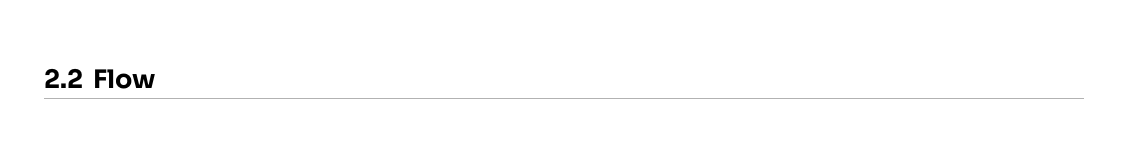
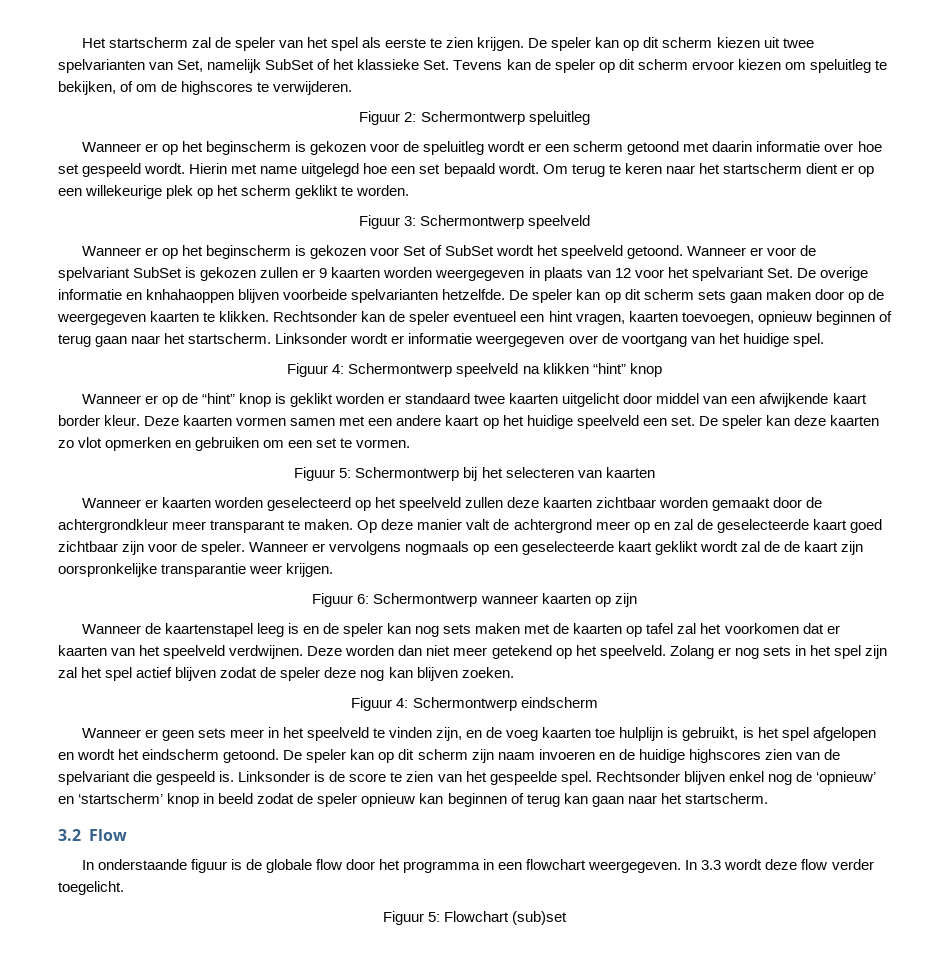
- 2.2 Flow
+ Het startscherm zal de speler van het spel als eerste te zien krijgen. De speler kan op dit scherm kiezen uit twee spelvarianten van Set, namelijk SubSet of het klassieke Set. Tevens kan de speler op dit scherm ervoor kiezen om speluitleg te bekijken, of om de highscores te verwijderen.
+ Figuur 2: Schermontwerp speluitleg
+ Wanneer er op het beginscherm is gekozen voor de speluitleg wordt er een scherm getoond met daarin informatie over hoe set gespeeld wordt. Hierin met name uitgelegd hoe een set bepaald wordt. Om terug te keren naar het startscherm dient er op een willekeurige plek op het scherm geklikt te worden.
+ Figuur 3: Schermontwerp speelveld
+ Wanneer er op het beginscherm is gekozen voor Set of SubSet wordt het speelveld getoond. Wanneer er voor de spelvariant SubSet is gekozen zullen er 9 kaarten worden weergegeven in plaats van 12 voor het spelvariant Set. De overige informatie en knhahaoppen blijven voorbeide spelvarianten hetzelfde. De speler kan op dit scherm sets gaan maken door op de weergegeven kaarten te klikken. Rechtsonder kan de speler eventueel een hint vragen, kaarten toevoegen, opnieuw beginnen of terug gaan naar het startscherm. Linksonder wordt er informatie weergegeven over de voortgang van het huidige spel.
+ Figuur 4: Schermontwerp speelveld na klikken “hint” knop
+ Wanneer er op de “hint” knop is geklikt worden er standaard twee kaarten uitgelicht door middel van een afwijkende kaart border kleur. Deze kaarten vormen samen met een andere kaart op het huidige speelveld een set. De speler kan deze kaarten zo vlot opmerken en gebruiken om een set te vormen.
+ Figuur 5: Schermontwerp bij het selecteren van kaarten
+ Wanneer er kaarten worden geselecteerd op het speelveld zullen deze kaarten zichtbaar worden gemaakt door de achtergrondkleur meer transparant te maken. Op deze manier valt de achtergrond meer op en zal de geselecteerde kaart goed zichtbaar zijn voor de speler. Wanneer er vervolgens nogmaals op een geselecteerde kaart geklikt wordt zal de de kaart zijn oorspronkelijke transparantie weer krijgen.
+ Figuur 6: Schermontwerp wanneer kaarten op zijn
+ Wanneer de kaartenstapel leeg is en de speler kan nog sets maken met de kaarten op tafel zal het voorkomen dat er kaarten van het speelveld verdwijnen. Deze worden dan niet meer getekend op het speelveld. Zolang er nog sets in het spel zijn zal het spel actief blijven zodat de speler deze nog kan blijven zoeken.
+ Figuur 4: Schermontwerp eindscherm
+ Wanneer er geen sets meer in het speelveld te vinden zijn, en de voeg kaarten toe hulplijn is gebruikt, is het spel afgelopen en wordt het eindscherm getoond. De speler kan op dit scherm zijn naam invoeren en de huidige highscores zien van de spelvariant die gespeeld is. Linksonder is de score te zien van het gespeelde spel. Rechtsonder blijven enkel nog de ‘opnieuw’ en ‘startscherm’ knop in beeld zodat de speler opnieuw kan beginnen of terug kan gaan naar het startscherm.
+ 3.2 Flow
+ In onderstaande figuur is de globale flow door het programma in een flowchart weergegeven. In 3.3 wordt deze flow verder toegelicht.
+ Figuur 5: Flowchart (sub)set

